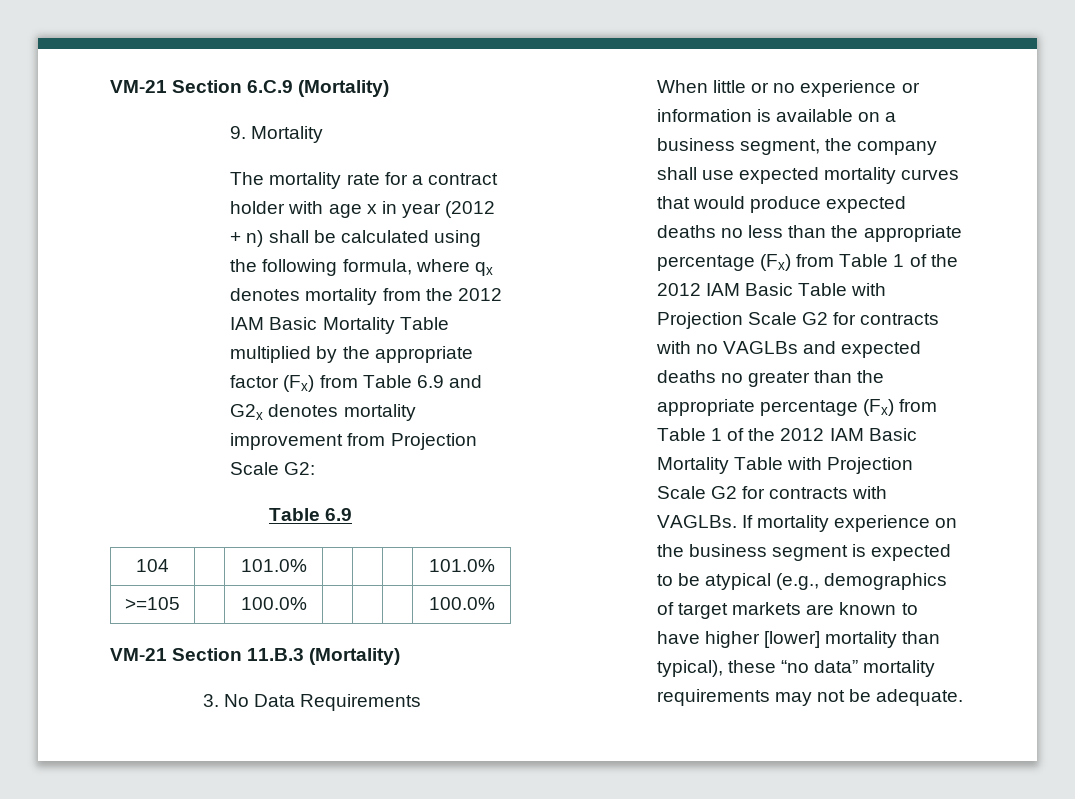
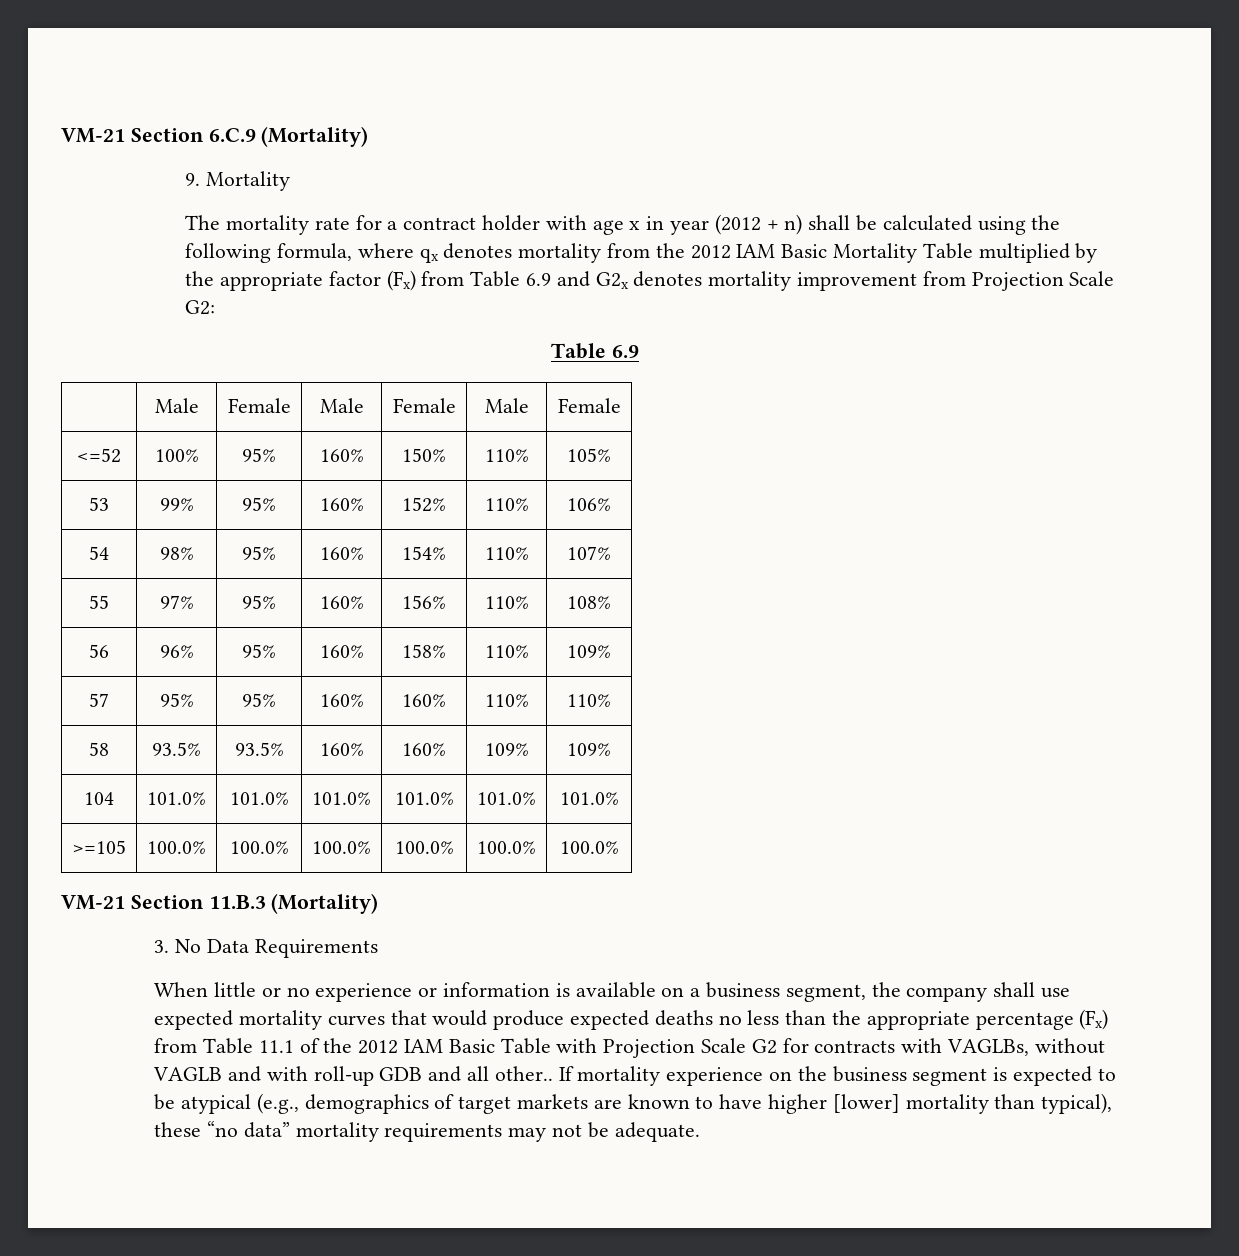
+ | Male | Female | Male | Female | Male | Female
+ <=52 | 100% | 95% | 160% | 150% | 110% | 105%
+ 53 | 99% | 95% | 160% | 152% | 110% | 106%
+ 54 | 98% | 95% | 160% | 154% | 110% | 107%
+ 55 | 97% | 95% | 160% | 156% | 110% | 108%
+ 56 | 96% | 95% | 160% | 158% | 110% | 109%
+ 57 | 95% | 95% | 160% | 160% | 110% | 110%
+ 58 | 93.5% | 93.5% | 160% | 160% | 109% | 109%
- 104 | | 101.0% | | | | 101.0%
+ 104 | 101.0% | 101.0% | 101.0% | 101.0% | 101.0% | 101.0%
- >=105 | | 100.0% | | | | 100.0%
+ >=105 | 100.0% | 100.0% | 100.0% | 100.0% | 100.0% | 100.0%
- When little or no experience or information is available on a business segment, the company shall use expected mortality curves that would produce expected deaths no less than the appropriate percentage (Fx) from Table 1 of the 2012 IAM Basic Table with Projection Scale G2 for contracts with no VAGLBs and expected deaths no greater than the appropriate percentage (Fx) from Table 1 of the 2012 IAM Basic Mortality Table with Projection Scale G2 for contracts with VAGLBs.
+ When little or no experience or information is available on a business segment, the company shall use expected mortality curves that would produce expected deaths no less than the appropriate percentage (Fx) from Table 11.1 of the 2012 IAM Basic Table with Projection Scale G2 for contracts with VAGLBs, without VAGLB and with roll-up GDB and all other..

